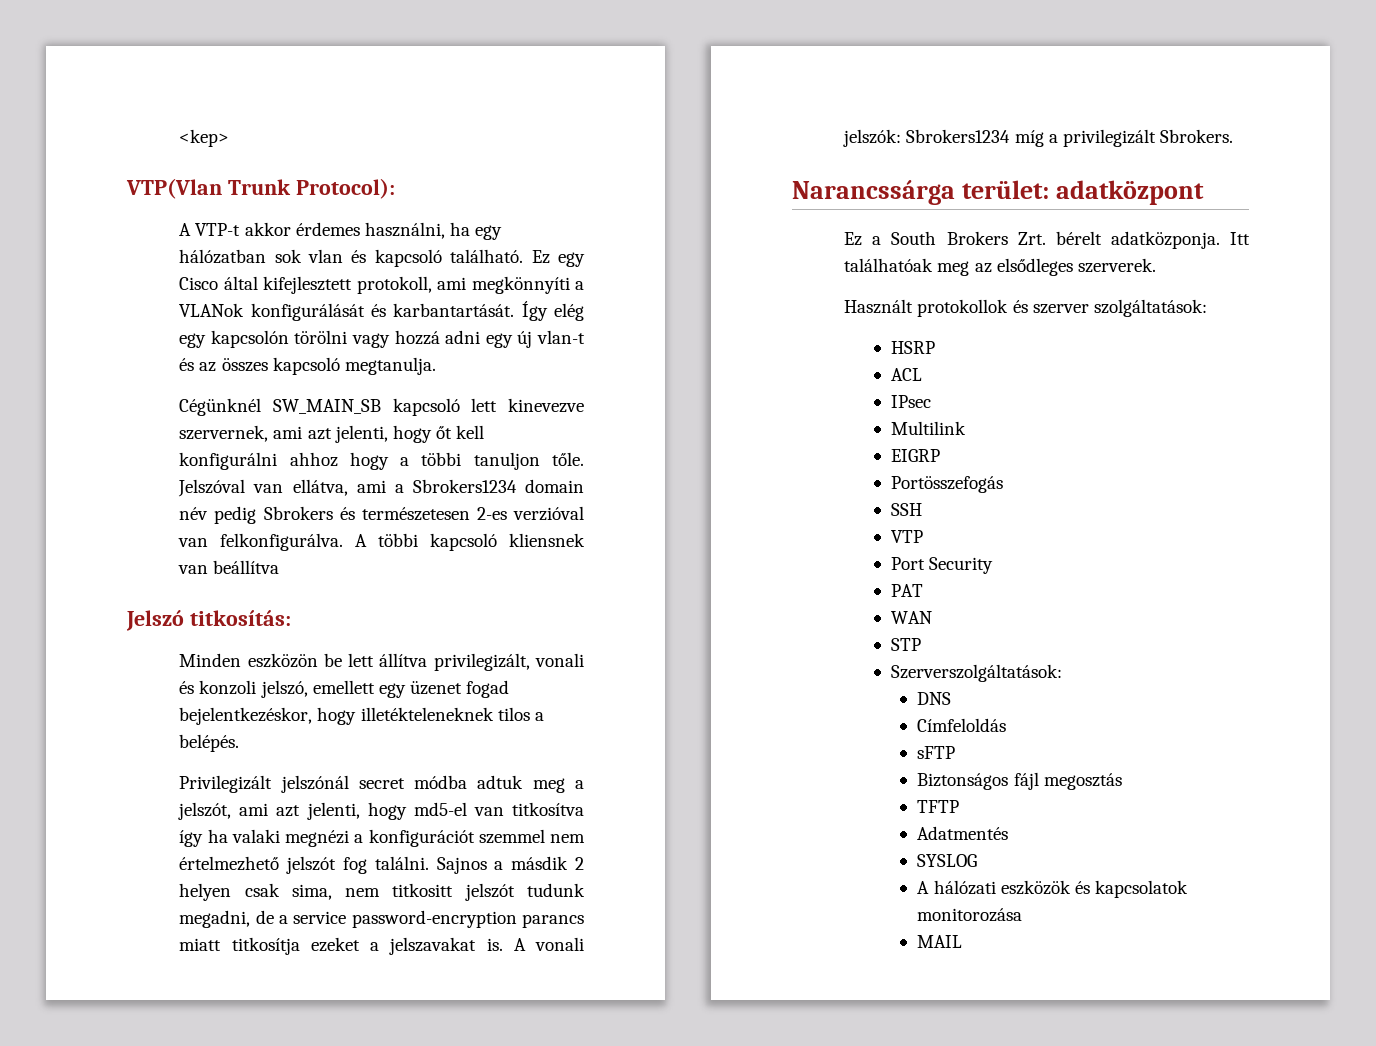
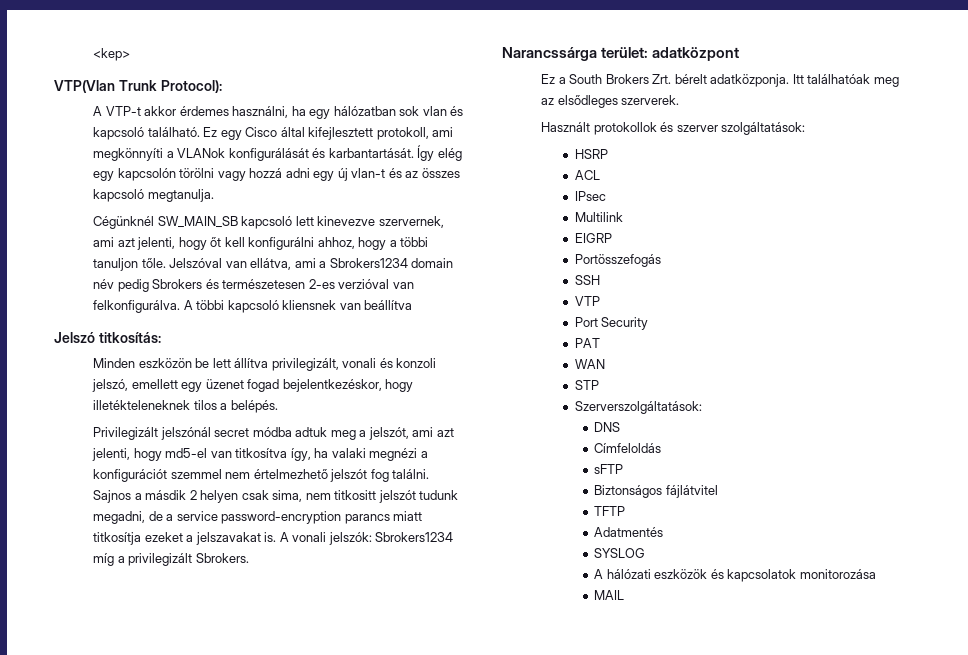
- Cégünknél SW_MAIN_SB kapcsoló lett kinevezve szervernek, ami azt jelenti, hogy őt kell konfigurálni ahhoz hogy a többi tanuljon tőle.
+ Cégünknél SW_MAIN_SB kapcsoló lett kinevezve szervernek, ami azt jelenti, hogy őt kell konfigurálni ahhoz, hogy a többi tanuljon tőle.
- Privilegizált jelszónál secret módba adtuk meg a jelszót, ami azt jelenti, hogy md5-el van titkosítva így ha valaki megnézi a konfigurációt szemmel nem értelmezhető jelszót fog találni.
+ Privilegizált jelszónál secret módba adtuk meg a jelszót, ami azt jelenti, hogy md5-el van titkosítva így, ha valaki megnézi a konfigurációt szemmel nem értelmezhető jelszót fog találni.
- Biztonságos fájl megosztás
+ Biztonságos fájlátvitel

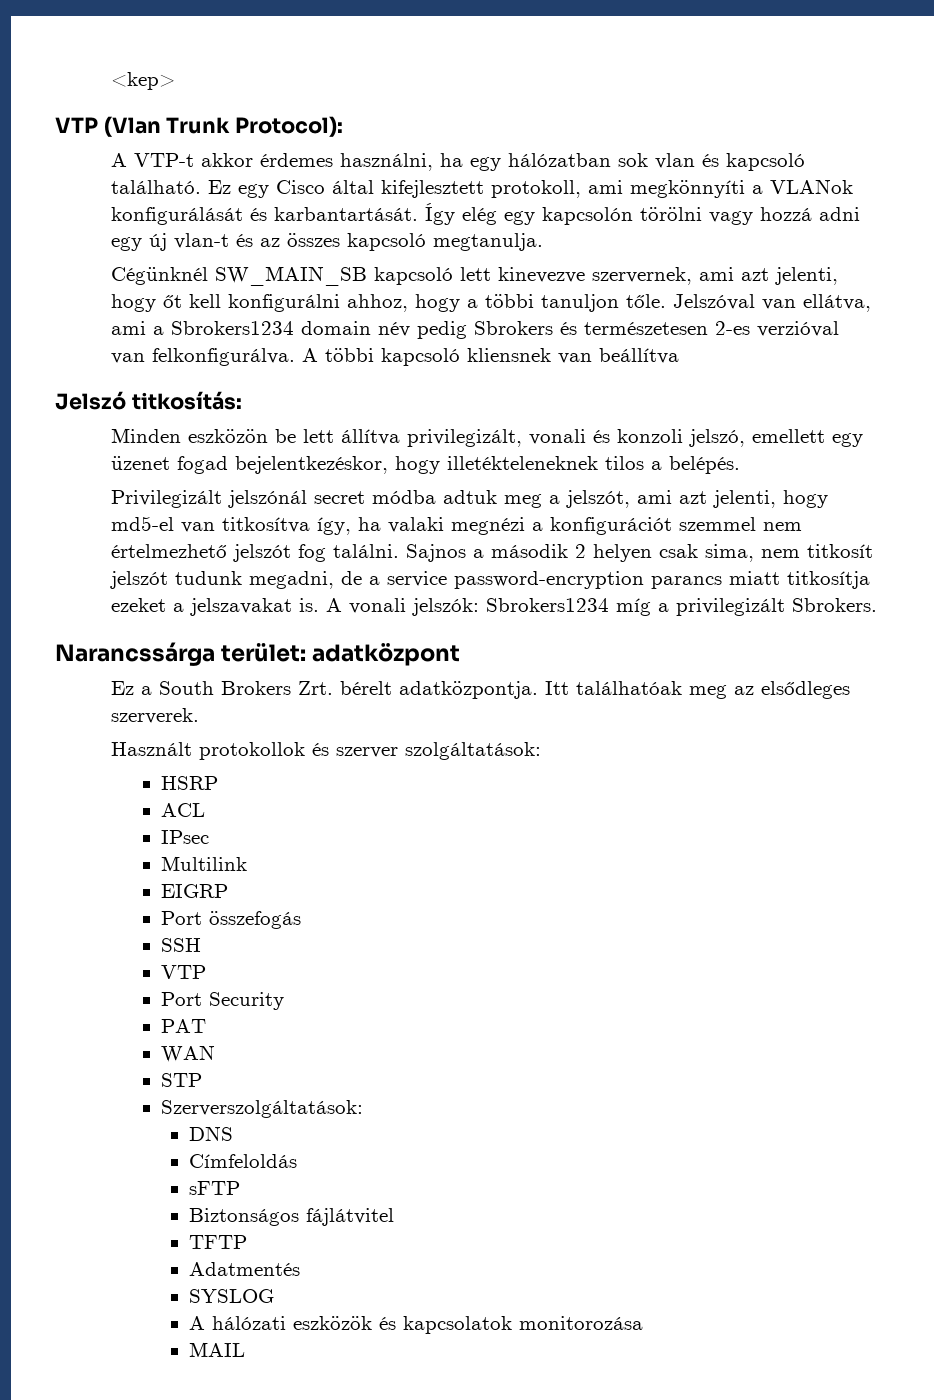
- VTP(Vlan Trunk Protocol):
+ VTP (Vlan Trunk Protocol):
- Sajnos a másdik 2 helyen csak sima, nem titkositt jelszót tudunk megadni, de a service password-encryption parancs miatt titkosítja ezeket a jelszavakat is.
+ Sajnos a második 2 helyen csak sima, nem titkosít jelszót tudunk megadni, de a service password-encryption parancs miatt titkosítja ezeket a jelszavakat is.
- Ez a South Brokers Zrt. bérelt adatközponja.
+ Ez a South Brokers Zrt. bérelt adatközpontja.
- Portösszefogás
+ Port összefogás

